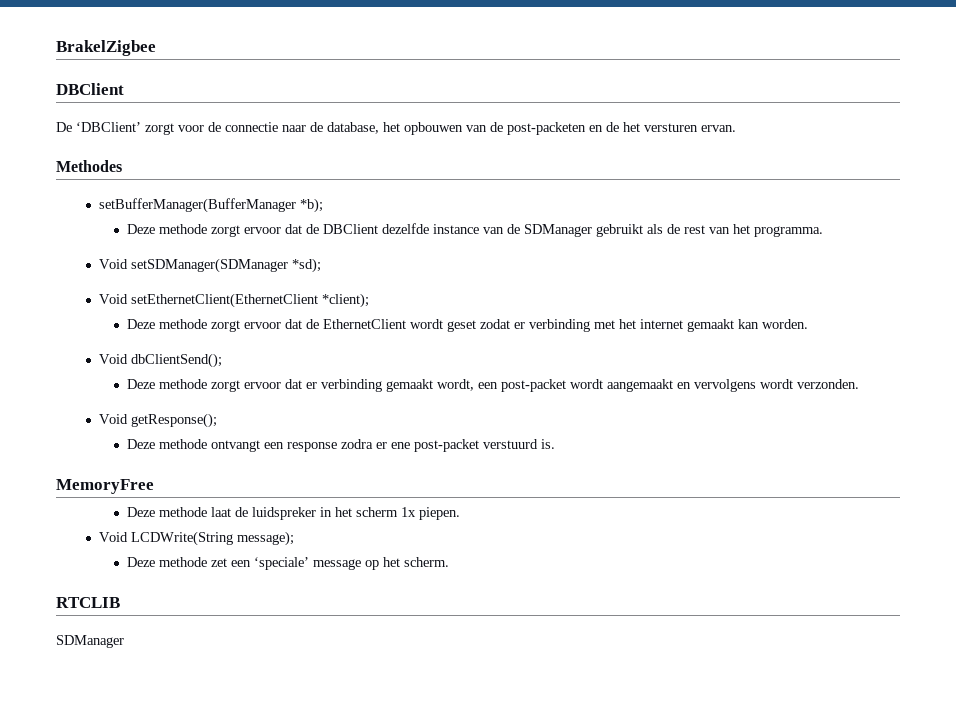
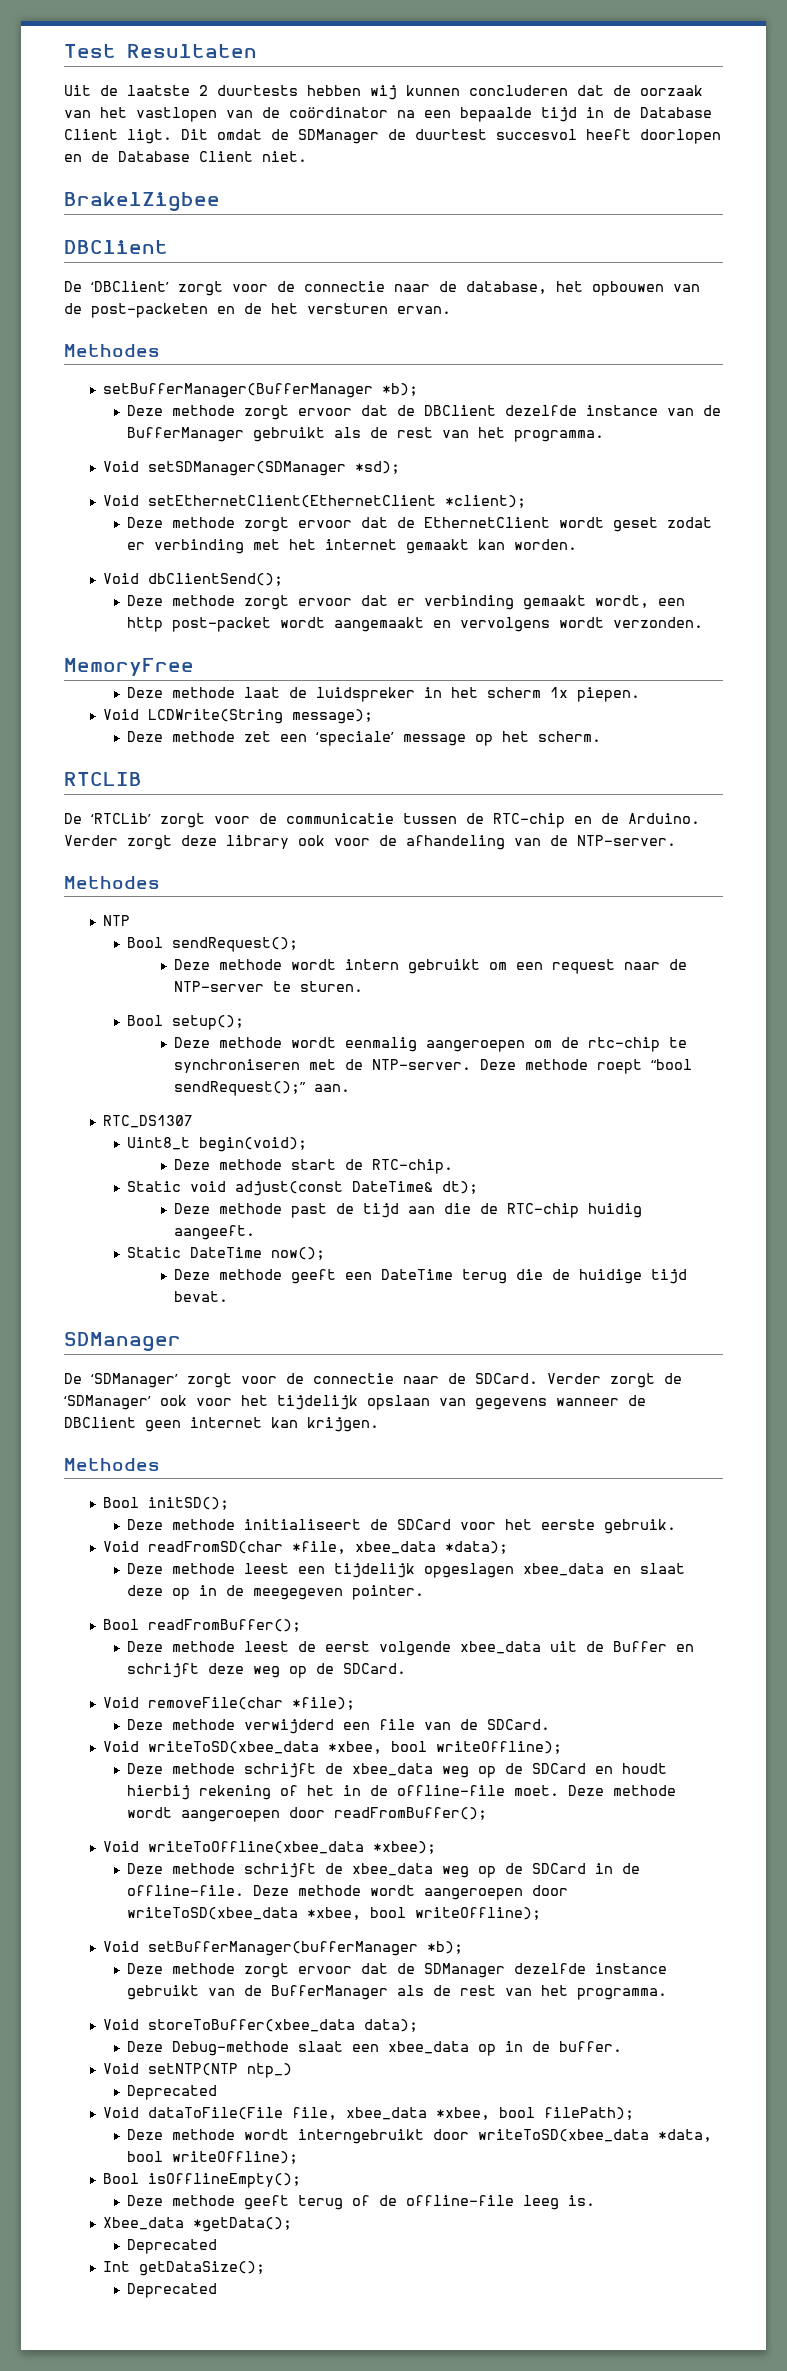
+ Test Resultaten
+ Uit de laatste 2 duurtests hebben wij kunnen concluderen dat de oorzaak van het vastlopen van de coördinator na een bepaalde tijd in de Database Client ligt. Dit omdat de SDManager de duurtest succesvol heeft doorlopen en de Database Client niet.
- Deze methode zorgt ervoor dat de DBClient dezelfde instance van de SDManager gebruikt als de rest van het programma.
+ Deze methode zorgt ervoor dat de DBClient dezelfde instance van de BufferManager gebruikt als de rest van het programma.
- Deze methode zorgt ervoor dat er verbinding gemaakt wordt, een post-packet wordt aangemaakt en vervolgens wordt verzonden.
+ Deze methode zorgt ervoor dat er verbinding gemaakt wordt, een http post-packet wordt aangemaakt en vervolgens wordt verzonden.
- Void getResponse();
- Deze methode ontvangt een response zodra er ene post-packet verstuurd is.
  RTCLIB
+ De ‘RTCLib’ zorgt voor de communicatie tussen de RTC-chip en de Arduino. Verder zorgt deze library ook voor de afhandeling van de NTP-server.
+ Methodes
+ NTP
+ Bool sendRequest();
+ Deze methode wordt intern gebruikt om een request naar de NTP-server te sturen.
+ Bool setup();
+ Deze methode wordt eenmalig aangeroepen om de rtc-chip te synchroniseren met de NTP-server. Deze methode roept “bool sendRequest();” aan.
+ RTC_DS1307
+ Uint8_t begin(void);
+ Deze methode start de RTC-chip.
+ Static void adjust(const DateTime& dt);
+ Deze methode past de tijd aan die de RTC-chip huidig aangeeft.
+ Static DateTime now();
+ Deze methode geeft een DateTime terug die de huidige tijd bevat.
  SDManager
+ De ‘SDManager’ zorgt voor de connectie naar de SDCard. Verder zorgt de ‘SDManager’ ook voor het tijdelijk opslaan van gegevens wanneer de DBClient geen internet kan krijgen.
+ Methodes
+ Bool initSD();
+ Deze methode initialiseert de SDCard voor het eerste gebruik.
+ Void readFromSD(char *file, xbee_data *data);
+ Deze methode leest een tijdelijk opgeslagen xbee_data en slaat deze op in de meegegeven pointer.
+ Bool readFromBuffer();
+ Deze methode leest de eerst volgende xbee_data uit de Buffer en schrijft deze weg op de SDCard.
+ Void removeFile(char *file);
+ Deze methode verwijderd een file van de SDCard.
+ Void writeToSD(xbee_data *xbee, bool writeOffline);
+ Deze methode schrijft de xbee_data weg op de SDCard en houdt hierbij rekening of het in de offline-file moet. Deze methode wordt aangeroepen door readFromBuffer();
+ Void writeToOffline(xbee_data *xbee);
+ Deze methode schrijft de xbee_data weg op de SDCard in de offline-file. Deze methode wordt aangeroepen door writeToSD(xbee_data *xbee, bool writeOffline);
+ Void setBufferManager(bufferManager *b);
+ Deze methode zorgt ervoor dat de SDManager dezelfde instance gebruikt van de BufferManager als de rest van het programma.
+ Void storeToBuffer(xbee_data data);
+ Deze Debug-methode slaat een xbee_data op in de buffer.
+ Void setNTP(NTP ntp_)
+ Deprecated
+ Void dataToFile(File file, xbee_data *xbee, bool filePath);
+ Deze methode wordt interngebruikt door writeToSD(xbee_data *data, bool writeOffline);
+ Bool isOfflineEmpty();
+ Deze methode geeft terug of de offline-file leeg is.
+ Xbee_data *getData();
+ Deprecated
+ Int getDataSize();
+ Deprecated

